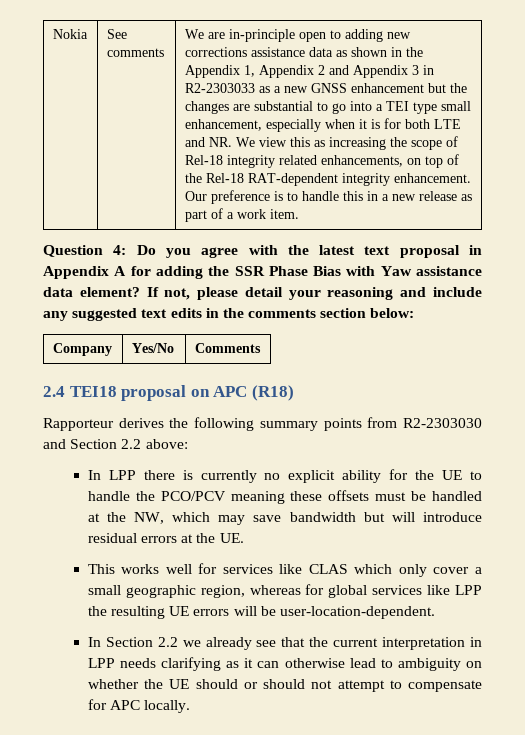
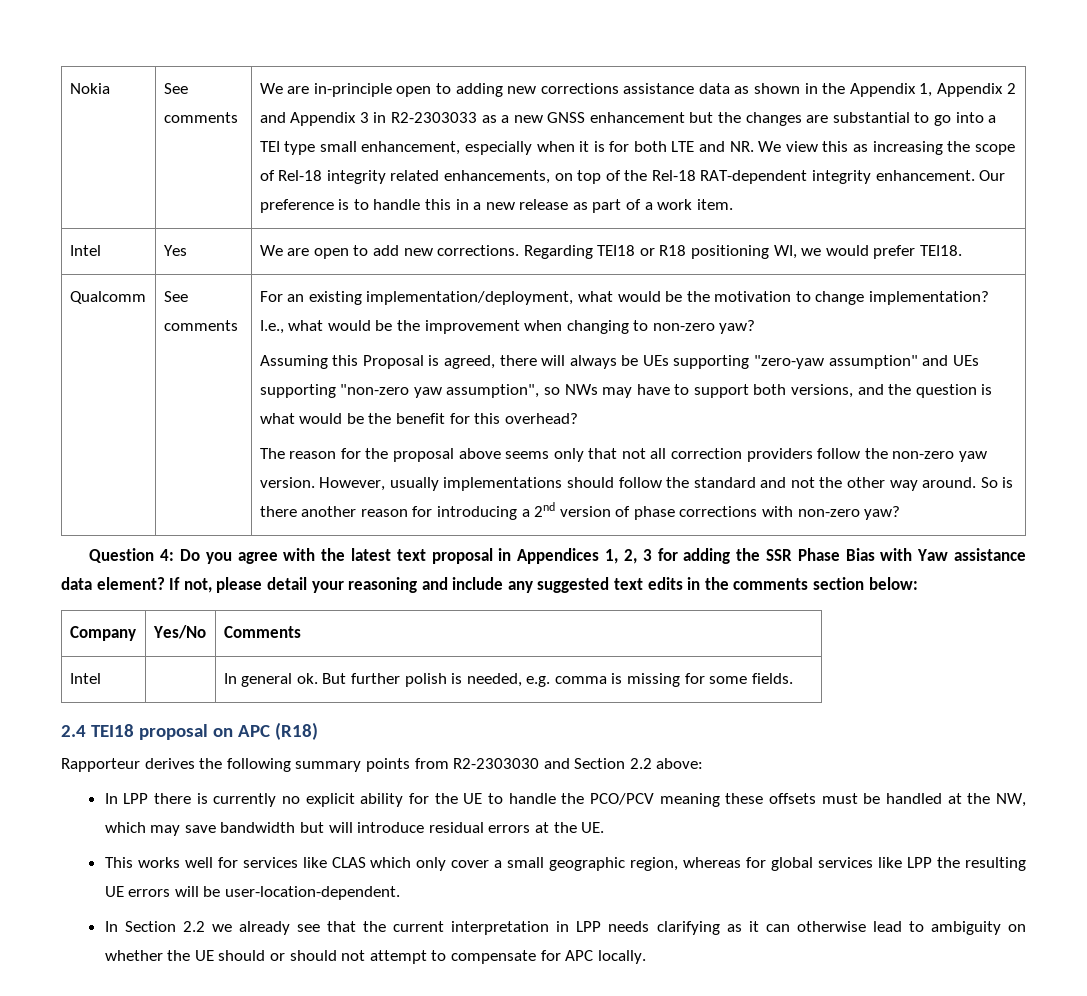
+ Intel | Yes | We are open to add new corrections. Regarding TEI18 or R18 positioning WI, we would prefer TEI18.
+ Qualcomm | See comments | For an existing implementation/deployment, what would be the motivation to change implementation? I.e., what would be the improvement when changing to non-zero yaw?
+ Assuming this Proposal is agreed, there will always be UEs supporting "zero-yaw assumption" and UEs supporting "non-zero yaw assumption", so NWs may have to support both versions, and the question is what would be the benefit for this overhead?
+ The reason for the proposal above seems only that not all correction providers follow the non-zero yaw version. However, usually implementations should follow the standard and not the other way around. So is there another reason for introducing a 2nd version of phase corrections with non-zero yaw?
- Question 4: Do you agree with the latest text proposal in Appendix A for adding the SSR Phase Bias with Yaw assistance data element?
+ Question 4: Do you agree with the latest text proposal in Appendices 1, 2, 3 for adding the SSR Phase Bias with Yaw assistance data element?
+ Intel | | In general ok. But further polish is needed, e.g. comma is missing for some fields.

